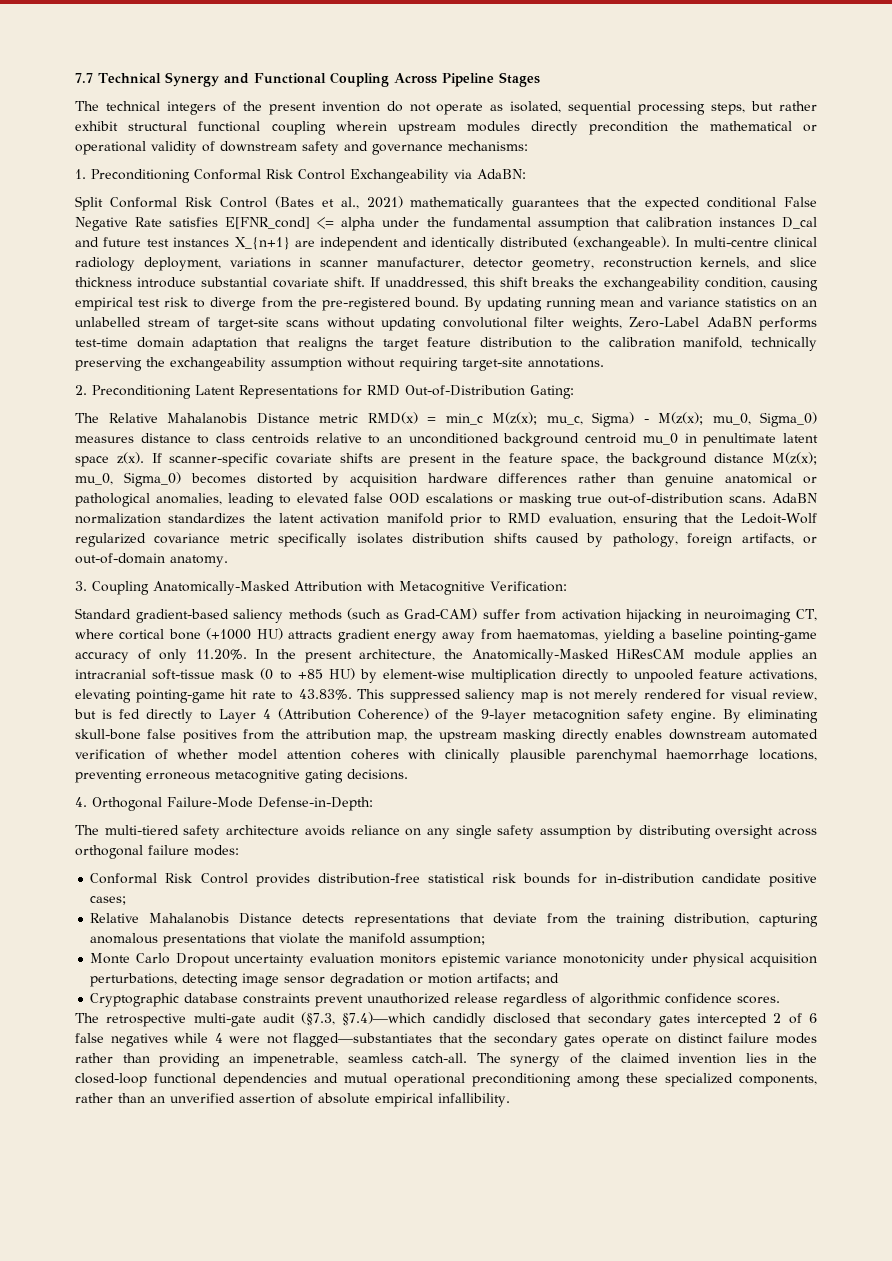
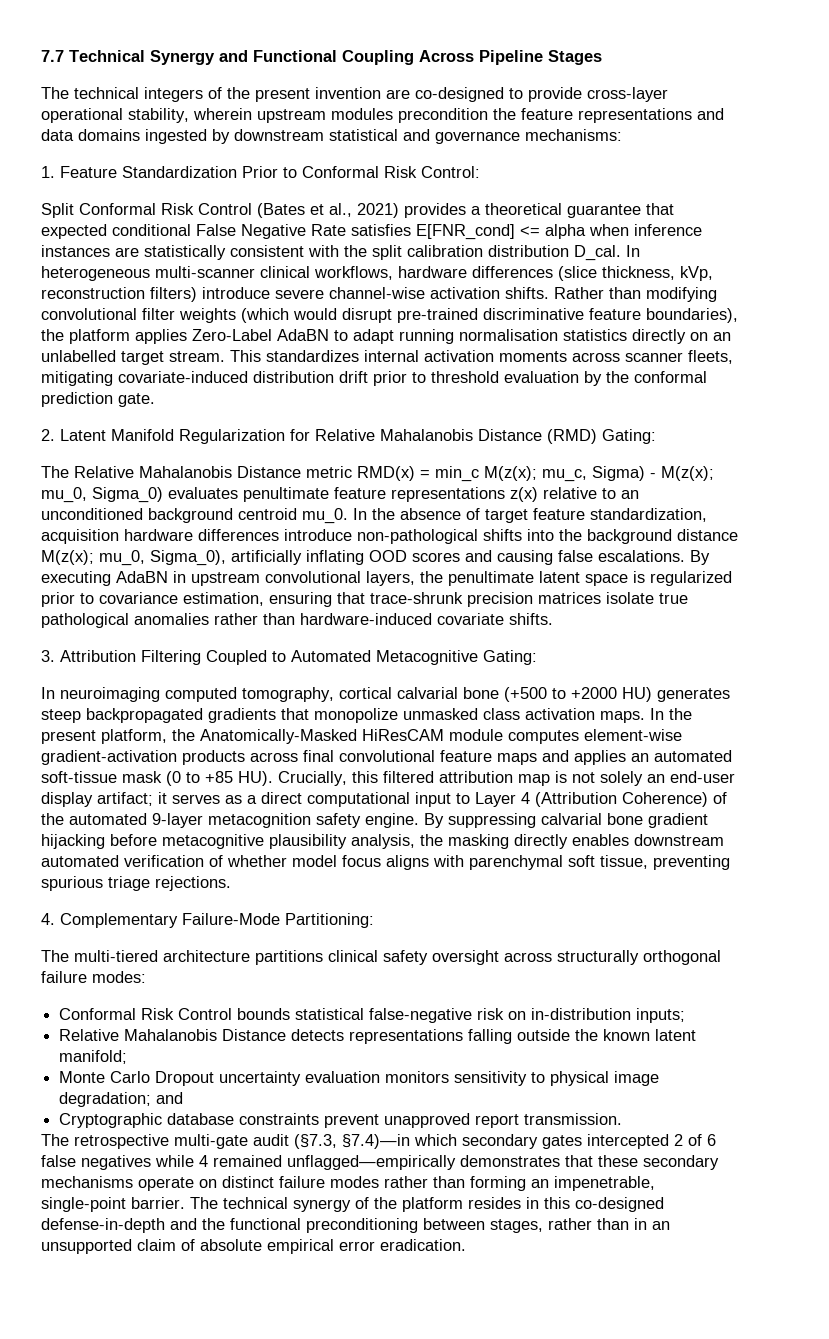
- The technical integers of the present invention do not operate as isolated, sequential processing steps, but rather exhibit structural functional coupling wherein upstream modules directly precondition the mathematical or operational validity of downstream safety and governance mechanisms:
- 1. Preconditioning Conformal Risk Control Exchangeability via AdaBN:
+ The technical integers of the present invention are co-designed to provide cross-layer operational stability, wherein upstream modules precondition the feature representations and data domains ingested by downstream statistical and governance mechanisms:
+ 1. Feature Standardization Prior to Conformal Risk Control:
- Split Conformal Risk Control (Bates et al., 2021) mathematically guarantees that the expected conditional False Negative Rate satisfies E[FNR_cond] <= alpha under the fundamental assumption that calibration instances D_cal and future test instances X_{n+1} are independent and identically distributed (exchangeable). In multi-centre clinical radiology deployment, variations in scanner manufacturer, detector geometry, reconstruction kernels, and slice thickness introduce substantial covariate shift. If unaddressed, this shift breaks the exchangeability condition, causing empirical test risk to diverge from the pre-registered bound. By updating running mean and variance statistics on an unlabelled stream of target-site scans without updating convolutional filter weights, Zero-Label AdaBN performs test-time domain adaptation that realigns the target feature distribution to the calibration manifold, technically preserving the exchangeability assumption without requiring target-site annotations.
- 2. Preconditioning Latent Representations for RMD Out-of-Distribution Gating:
+ Split Conformal Risk Control (Bates et al., 2021) provides a theoretical guarantee that expected conditional False Negative Rate satisfies E[FNR_cond] <= alpha when inference instances are statistically consistent with the split calibration distribution D_cal. In heterogeneous multi-scanner clinical workflows, hardware differences (slice thickness, kVp, reconstruction filters) introduce severe channel-wise activation shifts. Rather than modifying convolutional filter weights (which would disrupt pre-trained discriminative feature boundaries), the platform applies Zero-Label AdaBN to adapt running normalisation statistics directly on an unlabelled target stream. This standardizes internal activation moments across scanner fleets, mitigating covariate-induced distribution drift prior to threshold evaluation by the conformal prediction gate.
+ 2. Latent Manifold Regularization for Relative Mahalanobis Distance (RMD) Gating:
- The Relative Mahalanobis Distance metric RMD(x) = min_c M(z(x); mu_c, Sigma) - M(z(x); mu_0, Sigma_0) measures distance to class centroids relative to an unconditioned background centroid mu_0 in penultimate latent space z(x). If scanner-specific covariate shifts are present in the feature space, the background distance M(z(x); mu_0, Sigma_0) becomes distorted by acquisition hardware differences rather than genuine anatomical or pathological anomalies, leading to elevated false OOD escalations or masking true out-of-distribution scans. AdaBN normalization standardizes the latent activation manifold prior to RMD evaluation, ensuring that the Ledoit-Wolf regularized covariance metric specifically isolates distribution shifts caused by pathology, foreign artifacts, or out-of-domain anatomy.
- 3. Coupling Anatomically-Masked Attribution with Metacognitive Verification:
- Standard gradient-based saliency methods (such as Grad-CAM) suffer from activation hijacking in neuroimaging CT, where cortical bone (+1000 HU) attracts gradient energy away from haematomas, yielding a baseline pointing-game accuracy of only 11.20%. In the present architecture, the Anatomically-Masked HiResCAM module applies an intracranial soft-tissue mask (0 to +85 HU) by element-wise multiplication directly to unpooled feature activations, elevating pointing-game hit rate to 43.83%. This suppressed saliency map is not merely rendered for visual review, but is fed directly to Layer 4 (Attribution Coherence) of the 9-layer metacognition safety engine.
+ The Relative Mahalanobis Distance metric RMD(x) = min_c M(z(x); mu_c, Sigma) - M(z(x); mu_0, Sigma_0) evaluates penultimate feature representations z(x) relative to an unconditioned background centroid mu_0. In the absence of target feature standardization, acquisition hardware differences introduce non-pathological shifts into the background distance M(z(x); mu_0, Sigma_0), artificially inflating OOD scores and causing false escalations. By executing AdaBN in upstream convolutional layers, the penultimate latent space is regularized prior to covariance estimation, ensuring that trace-shrunk precision matrices isolate true pathological anomalies rather than hardware-induced covariate shifts.
+ 3. Attribution Filtering Coupled to Automated Metacognitive Gating:
+ In neuroimaging computed tomography, cortical calvarial bone (+500 to +2000 HU) generates steep backpropagated gradients that monopolize unmasked class activation maps. In the present platform, the Anatomically-Masked HiResCAM module computes element-wise gradient-activation products across final convolutional feature maps and applies an automated soft-tissue mask (0 to +85 HU). Crucially, this filtered attribution map is not solely an end-user display artifact; it serves as a direct computational input to Layer 4 (Attribution Coherence) of the automated 9-layer metacognition safety engine.
- By eliminating skull-bone false positives from the attribution map, the upstream masking directly enables downstream automated verification of whether model attention coheres with clinically plausible parenchymal haemorrhage locations, preventing erroneous metacognitive gating decisions.
- 4. Orthogonal Failure-Mode Defense-in-Depth:
- The multi-tiered safety architecture avoids reliance on any single safety assumption by distributing oversight across orthogonal failure modes:
+ By suppressing calvarial bone gradient hijacking before metacognitive plausibility analysis, the masking directly enables downstream automated verification of whether model focus aligns with parenchymal soft tissue, preventing spurious triage rejections.
+ 4. Complementary Failure-Mode Partitioning:
+ The multi-tiered architecture partitions clinical safety oversight across structurally orthogonal failure modes:
- Conformal Risk Control provides distribution-free statistical risk bounds for in-distribution candidate positive cases;
+ Conformal Risk Control bounds statistical false-negative risk on in-distribution inputs;
- Relative Mahalanobis Distance detects representations that deviate from the training distribution, capturing anomalous presentations that violate the manifold assumption;
+ Relative Mahalanobis Distance detects representations falling outside the known latent manifold;
- Monte Carlo Dropout uncertainty evaluation monitors epistemic variance monotonicity under physical acquisition perturbations, detecting image sensor degradation or motion artifacts; and
+ Monte Carlo Dropout uncertainty evaluation monitors sensitivity to physical image degradation; and
- Cryptographic database constraints prevent unauthorized release regardless of algorithmic confidence scores.
+ Cryptographic database constraints prevent unapproved report transmission.
- The retrospective multi-gate audit (§7.3, §7.4)—which candidly disclosed that secondary gates intercepted 2 of 6 false negatives while 4 were not flagged—substantiates that the secondary gates operate on distinct failure modes rather than providing an impenetrable, seamless catch-all. The synergy of the claimed invention lies in the closed-loop functional dependencies and mutual operational preconditioning among these specialized components, rather than an unverified assertion of absolute empirical infallibility.
+ The retrospective multi-gate audit (§7.3, §7.4)—in which secondary gates intercepted 2 of 6 false negatives while 4 remained unflagged—empirically demonstrates that these secondary mechanisms operate on distinct failure modes rather than forming an impenetrable, single-point barrier. The technical synergy of the platform resides in this co-designed defense-in-depth and the functional preconditioning between stages, rather than in an unsupported claim of absolute empirical error eradication.

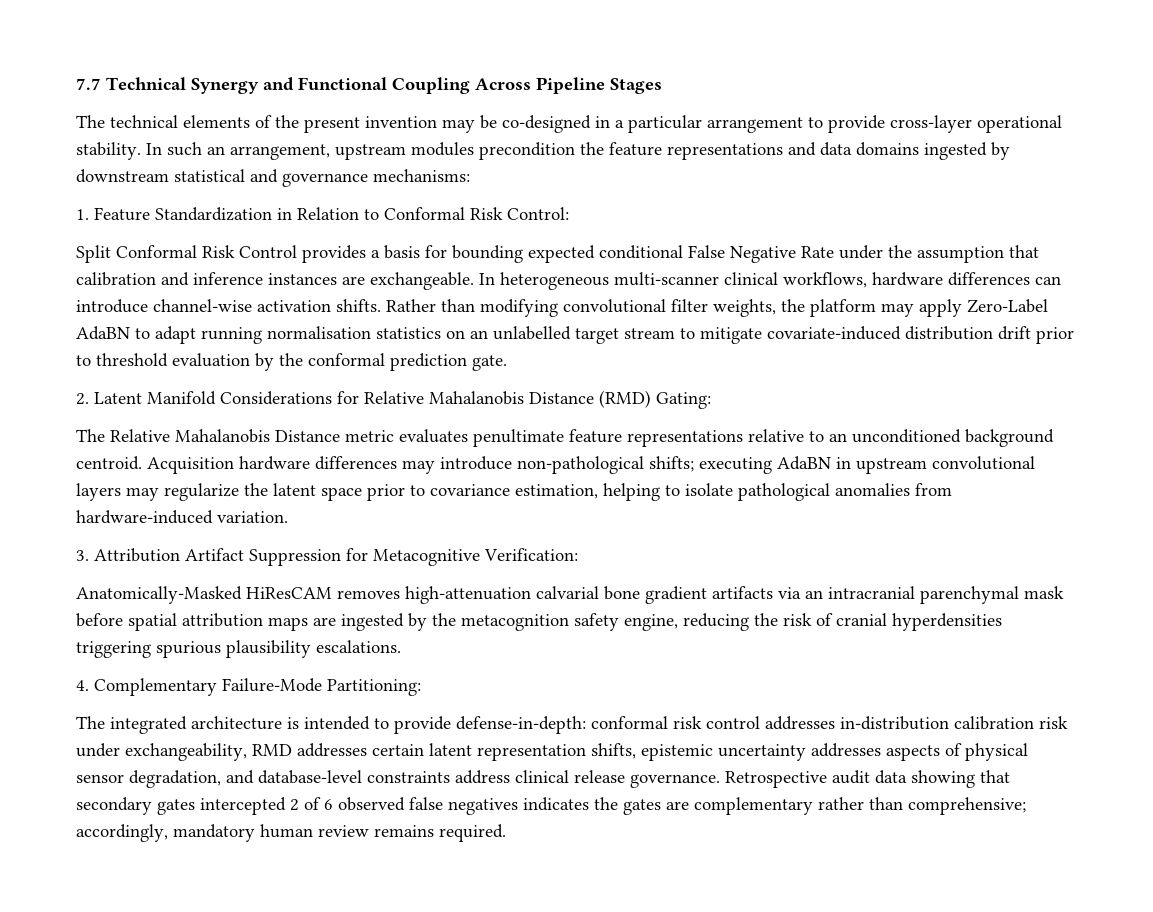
- The technical integers of the present invention are co-designed to provide cross-layer operational stability, wherein upstream modules precondition the feature representations and data domains ingested by downstream statistical and governance mechanisms:
+ The technical elements of the present invention may be co-designed in a particular arrangement to provide cross-layer operational stability. In such an arrangement, upstream modules precondition the feature representations and data domains ingested by downstream statistical and governance mechanisms:
- 1. Feature Standardization Prior to Conformal Risk Control:
+ 1. Feature Standardization in Relation to Conformal Risk Control:
- Split Conformal Risk Control (Bates et al., 2021) provides a theoretical guarantee that expected conditional False Negative Rate satisfies E[FNR_cond] <= alpha when inference instances are statistically consistent with the split calibration distribution D_cal.
+ Split Conformal Risk Control provides a basis for bounding expected conditional False Negative Rate under the assumption that calibration and inference instances are exchangeable.
- In heterogeneous multi-scanner clinical workflows, hardware differences (slice thickness, kVp, reconstruction filters) introduce severe channel-wise activation shifts.
+ In heterogeneous multi-scanner clinical workflows, hardware differences can introduce channel-wise activation shifts.
- Rather than modifying convolutional filter weights (which would disrupt pre-trained discriminative feature boundaries), the platform applies Zero-Label AdaBN to adapt running normalisation statistics directly on an unlabelled target stream. This standardizes internal activation moments across scanner fleets, mitigating covariate-induced distribution drift prior to threshold evaluation by the conformal prediction gate.
+ Rather than modifying convolutional filter weights, the platform may apply Zero-Label AdaBN to adapt running normalisation statistics on an unlabelled target stream to mitigate covariate-induced distribution drift prior to threshold evaluation by the conformal prediction gate.
- 2. Latent Manifold Regularization for Relative Mahalanobis Distance (RMD) Gating:
+ 2. Latent Manifold Considerations for Relative Mahalanobis Distance (RMD) Gating:
- The Relative Mahalanobis Distance metric RMD(x) = min_c M(z(x); mu_c, Sigma) - M(z(x); mu_0, Sigma_0) evaluates penultimate feature representations z(x) relative to an unconditioned background centroid mu_0. In the absence of target feature standardization, acquisition hardware differences introduce non-pathological shifts into the background distance M(z(x); mu_0, Sigma_0), artificially inflating OOD scores and causing false escalations. By executing AdaBN in upstream convolutional layers, the penultimate latent space is regularized prior to covariance estimation, ensuring that trace-shrunk precision matrices isolate true pathological anomalies rather than hardware-induced covariate shifts.
- 3. Attribution Filtering Coupled to Automated Metacognitive Gating:
- In neuroimaging computed tomography, cortical calvarial bone (+500 to +2000 HU) generates steep backpropagated gradients that monopolize unmasked class activation maps. In the present platform, the Anatomically-Masked HiResCAM module computes element-wise gradient-activation products across final convolutional feature maps and applies an automated soft-tissue mask (0 to +85 HU). Crucially, this filtered attribution map is not solely an end-user display artifact; it serves as a direct computational input to Layer 4 (Attribution Coherence) of the automated 9-layer metacognition safety engine. By suppressing calvarial bone gradient hijacking before metacognitive plausibility analysis, the masking directly enables downstream automated verification of whether model focus aligns with parenchymal soft tissue, preventing spurious triage rejections.
+ The Relative Mahalanobis Distance metric evaluates penultimate feature representations relative to an unconditioned background centroid. Acquisition hardware differences may introduce non-pathological shifts; executing AdaBN in upstream convolutional layers may regularize the latent space prior to covariance estimation, helping to isolate pathological anomalies from hardware-induced variation.
+ 3. Attribution Artifact Suppression for Metacognitive Verification:
+ Anatomically-Masked HiResCAM removes high-attenuation calvarial bone gradient artifacts via an intracranial parenchymal mask before spatial attribution maps are ingested by the metacognition safety engine, reducing the risk of cranial hyperdensities triggering spurious plausibility escalations.
- The multi-tiered architecture partitions clinical safety oversight across structurally orthogonal failure modes:
- Conformal Risk Control bounds statistical false-negative risk on in-distribution inputs;
- Relative Mahalanobis Distance detects representations falling outside the known latent manifold;
- Monte Carlo Dropout uncertainty evaluation monitors sensitivity to physical image degradation; and
- Cryptographic database constraints prevent unapproved report transmission.
- The retrospective multi-gate audit (§7.3, §7.4)—in which secondary gates intercepted 2 of 6 false negatives while 4 remained unflagged—empirically demonstrates that these secondary mechanisms operate on distinct failure modes rather than forming an impenetrable, single-point barrier. The technical synergy of the platform resides in this co-designed defense-in-depth and the functional preconditioning between stages, rather than in an unsupported claim of absolute empirical error eradication.
+ The integrated architecture is intended to provide defense-in-depth: conformal risk control addresses in-distribution calibration risk under exchangeability, RMD addresses certain latent representation shifts, epistemic uncertainty addresses aspects of physical sensor degradation, and database-level constraints address clinical release governance. Retrospective audit data showing that secondary gates intercepted 2 of 6 observed false negatives indicates the gates are complementary rather than comprehensive; accordingly, mandatory human review remains required.

